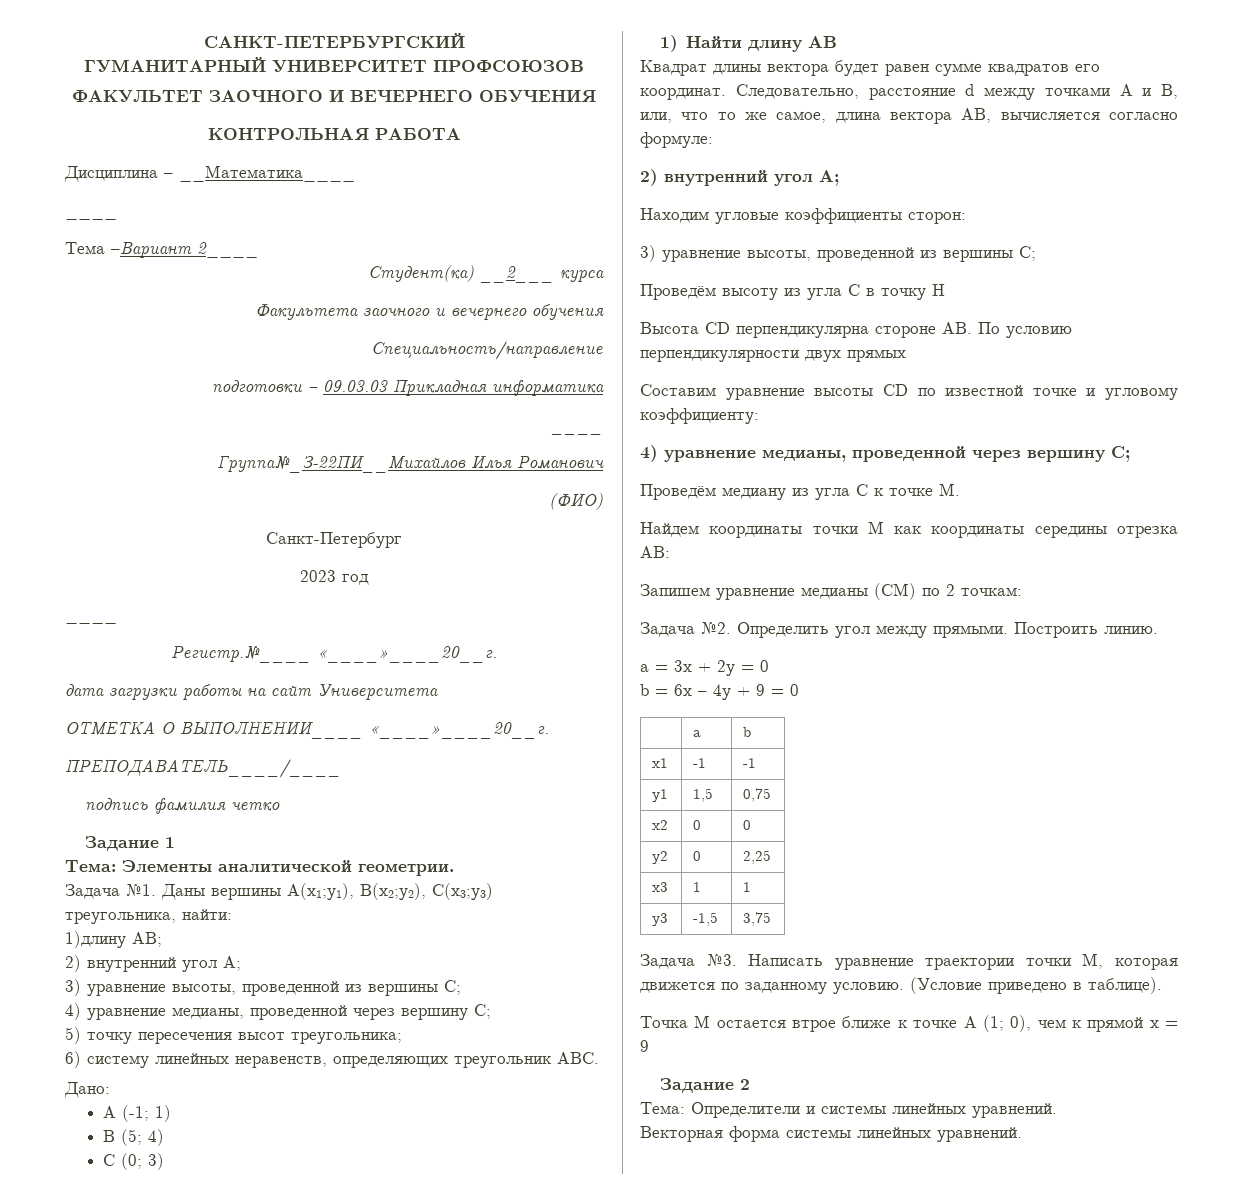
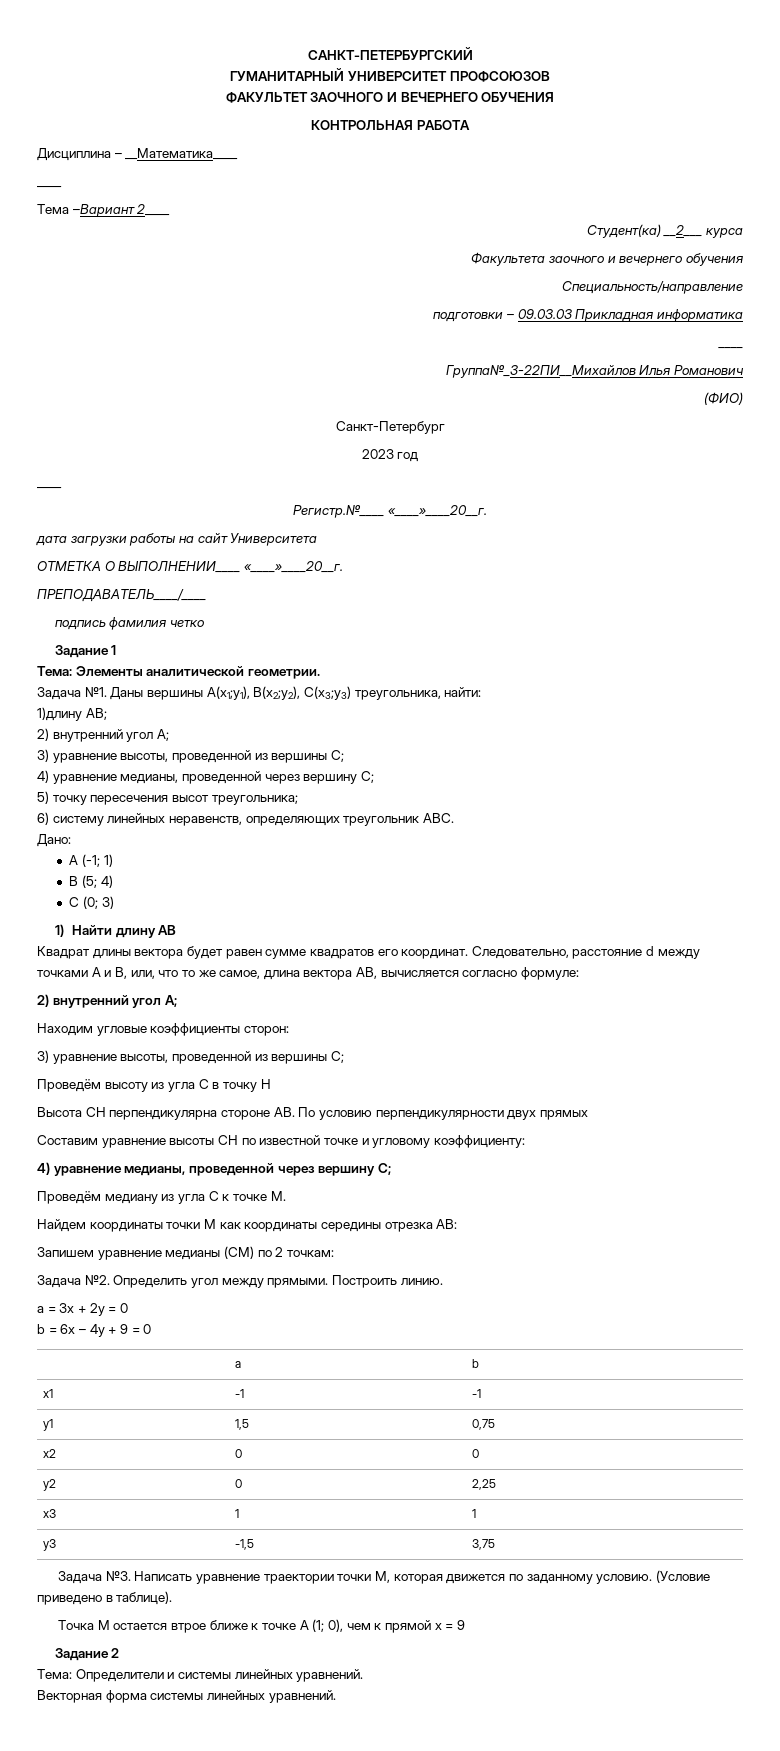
- Высота CD перпендикулярна стороне AB. По условию перпендикулярности двух прямых
+ Высота CH перпендикулярна стороне AB. По условию перпендикулярности двух прямых
- Составим уравнение высоты CD по известной точке и угловому коэффициенту:
+ Составим уравнение высоты CH по известной точке и угловому коэффициенту:

